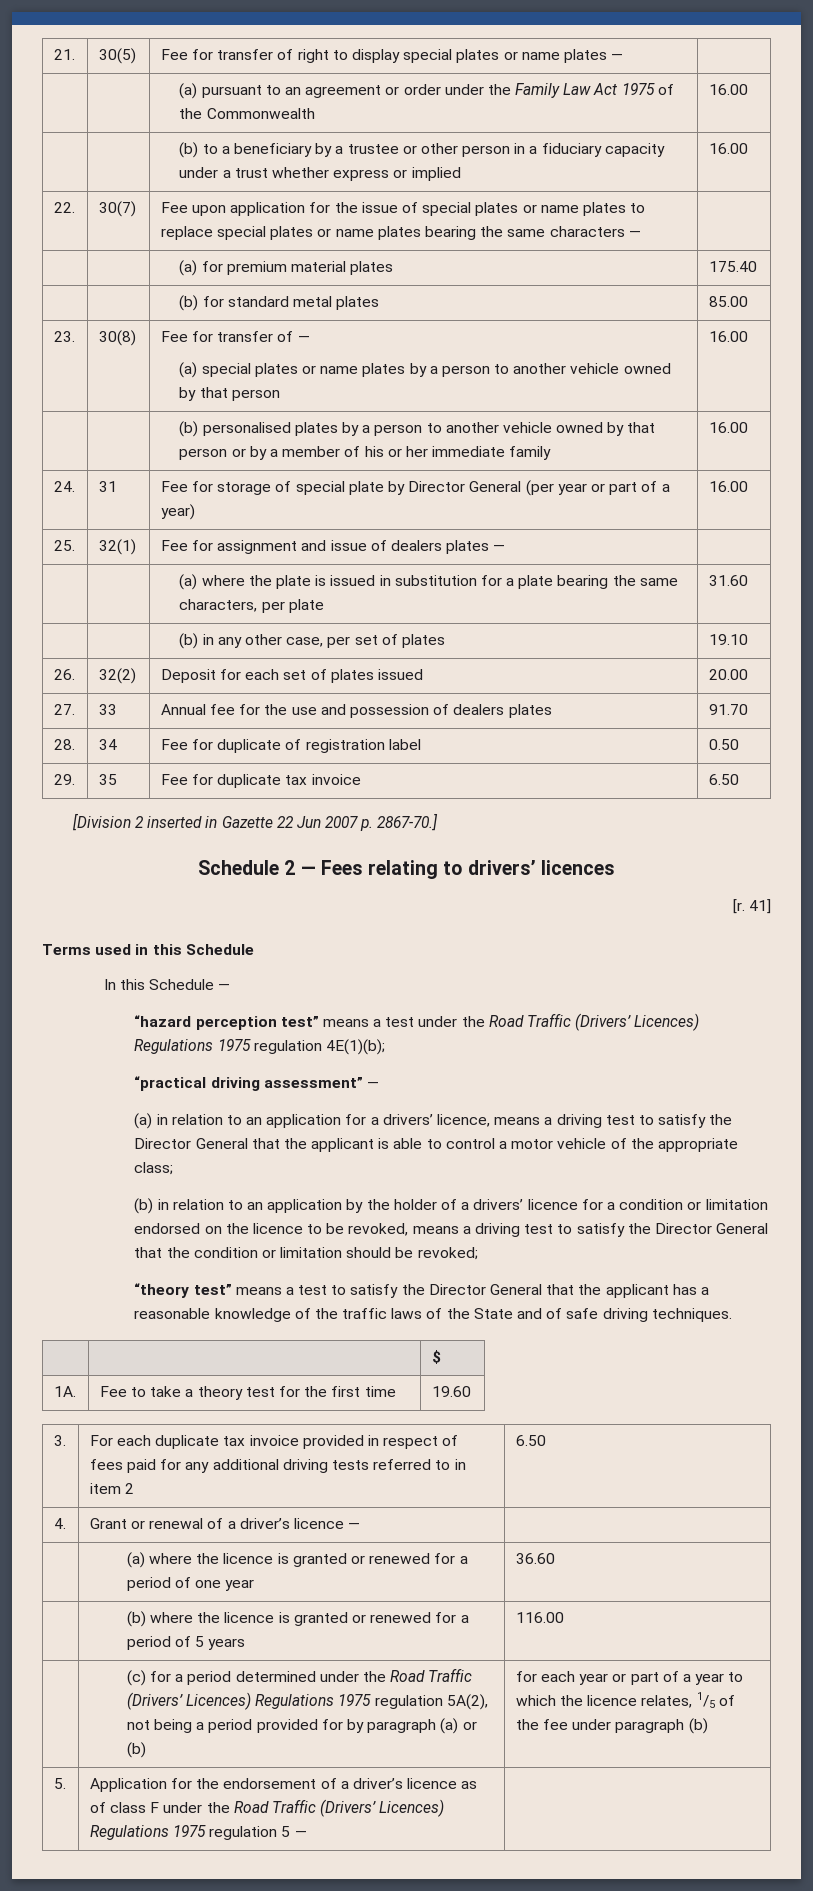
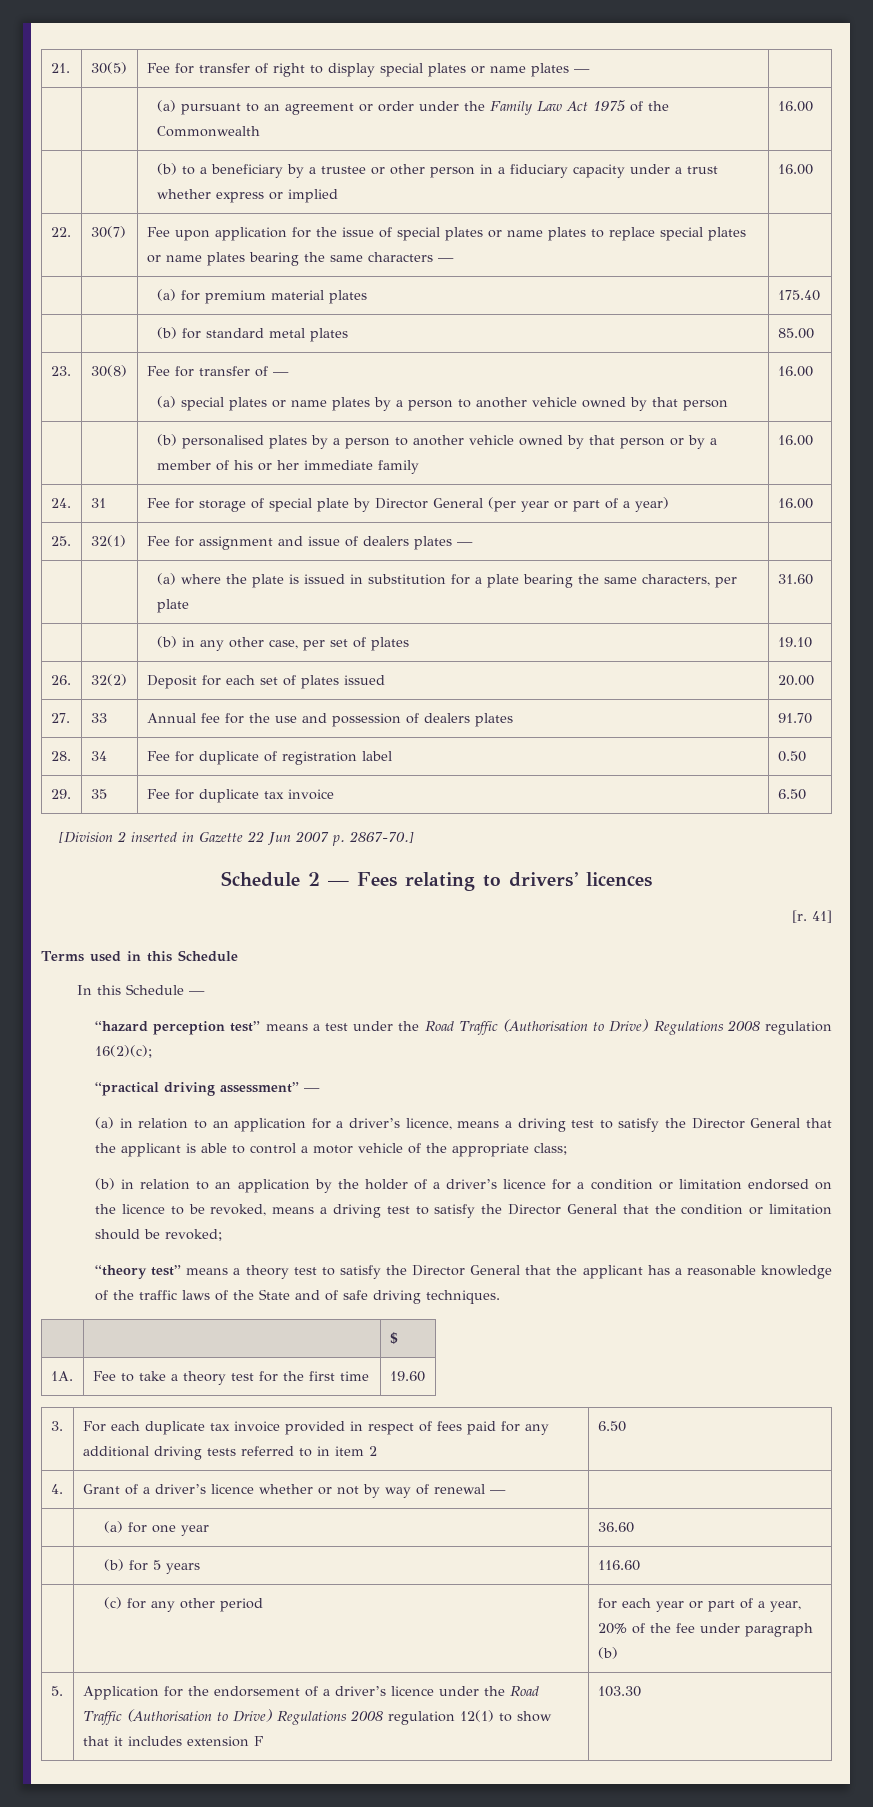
- “hazard perception test” means a test under the Road Traffic (Drivers’ Licences) Regulations 1975 regulation 4E(1)(b);
+ “hazard perception test” means a test under the Road Traffic (Authorisation to Drive) Regulations 2008 regulation 16(2)(c);
- (a) in relation to an application for a drivers’ licence, means a driving test to satisfy the Director General that the applicant is able to control a motor vehicle of the appropriate class;
+ (a) in relation to an application for a driver’s licence, means a driving test to satisfy the Director General that the applicant is able to control a motor vehicle of the appropriate class;
- (b) in relation to an application by the holder of a drivers’ licence for a condition or limitation endorsed on the licence to be revoked, means a driving test to satisfy the Director General that the condition or limitation should be revoked;
+ (b) in relation to an application by the holder of a driver’s licence for a condition or limitation endorsed on the licence to be revoked, means a driving test to satisfy the Director General that the condition or limitation should be revoked;
- “theory test” means a test to satisfy the Director General that the applicant has a reasonable knowledge of the traffic laws of the State and of safe driving techniques.
+ “theory test” means a theory test to satisfy the Director General that the applicant has a reasonable knowledge of the traffic laws of the State and of safe driving techniques.
- 4. | Grant or renewal of a driver’s licence — |
- | (a) where the licence is granted or renewed for a period of one year | 36.60
- | (b) where the licence is granted or renewed for a period of 5 years | 116.00
+ 4. | Grant of a driver’s licence whether or not by way of renewal — |
+ | (a) for one year | 36.60
+ | (b) for 5 years | 116.60
- (c) for a period determined under the Road Traffic (Drivers’ Licences) Regulations 1975 regulation 5A(2), not being a period provided for by paragraph (a) or (b)
+ (c) for any other period
- for each year or part of a year to which the licence relates, 1/5 of the fee under paragraph (b)
+ for each year or part of a year, 20% of the fee under paragraph (b)
- 5. | Application for the endorsement of a driver’s licence as of class F under the Road Traffic (Drivers’ Licences) Regulations 1975 regulation 5 — |
+ 5. | Application for the endorsement of a driver’s licence under the Road Traffic (Authorisation to Drive) Regulations 2008 regulation 12(1) to show that it includes extension F | 103.30

